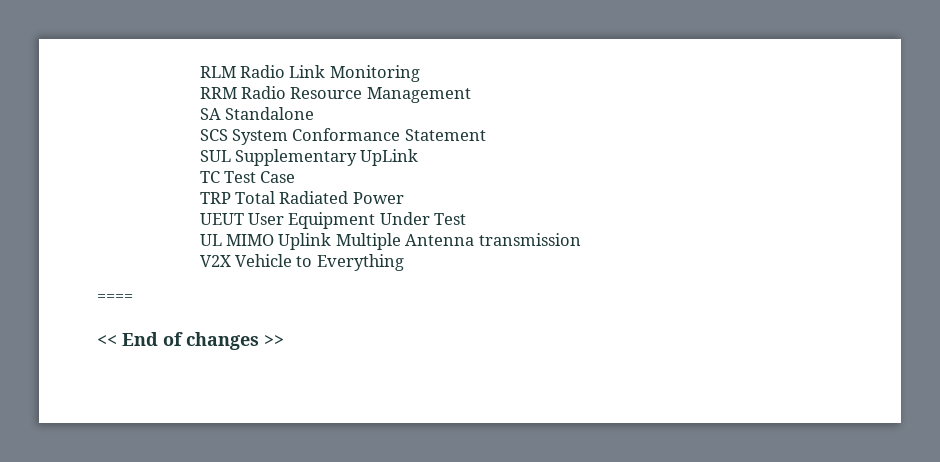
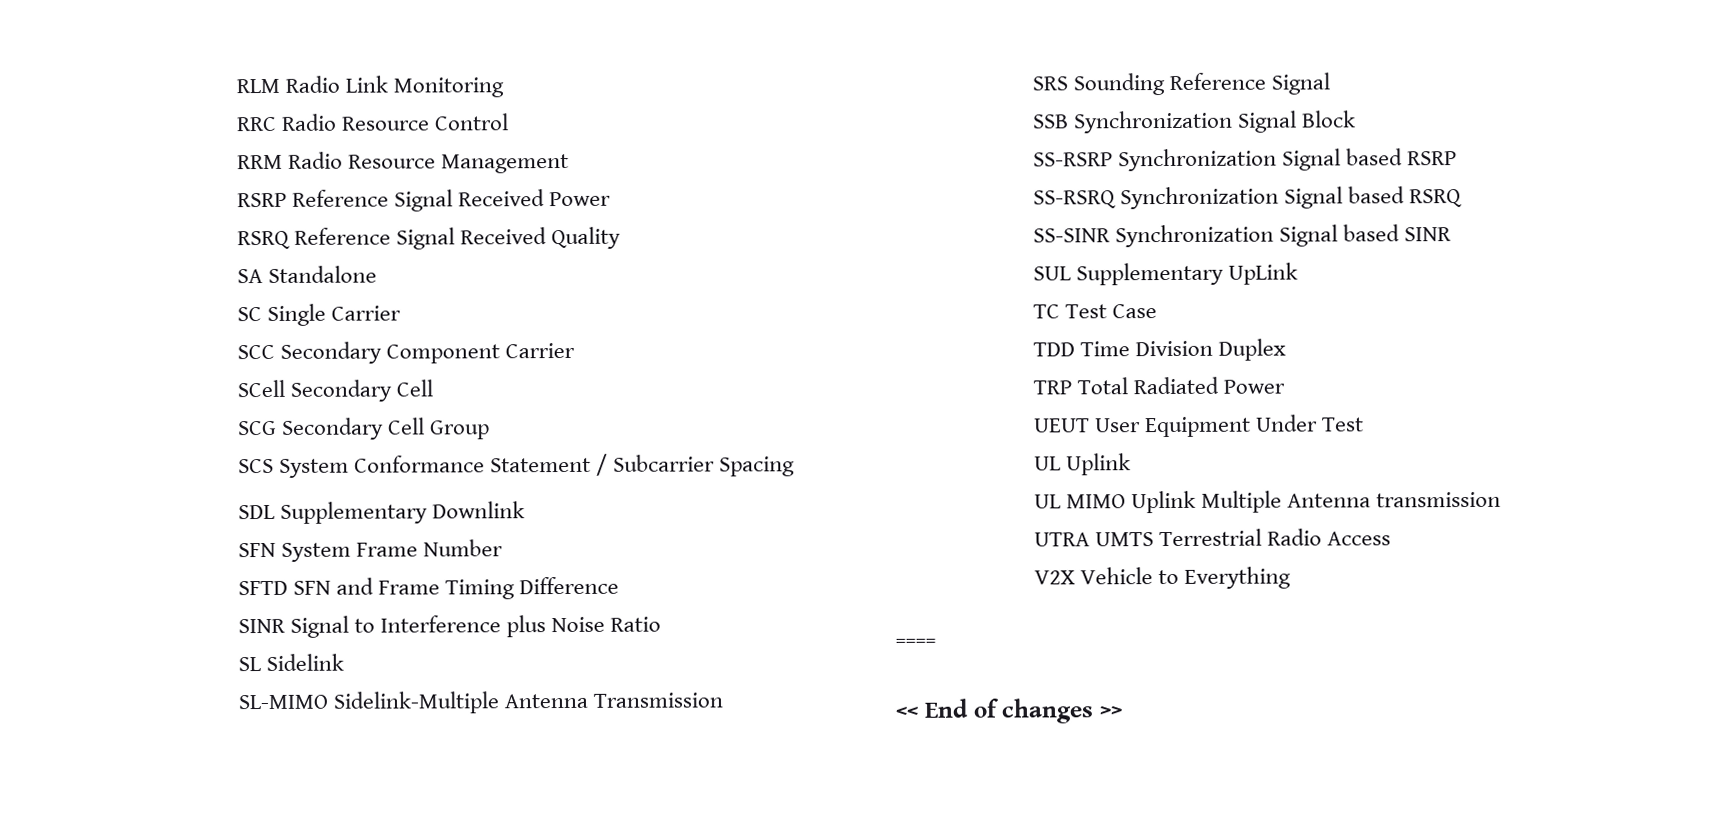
+ RRC Radio Resource Control
+ RSRP Reference Signal Received Power
+ RSRQ Reference Signal Received Quality
  SA Standalone
- SCS System Conformance Statement
+ SC Single Carrier
+ SCC Secondary Component Carrier
+ SCell Secondary Cell
+ SCG Secondary Cell Group
+ SCS System Conformance Statement / Subcarrier Spacing
+ SDL Supplementary Downlink
+ SFN System Frame Number
+ SFTD SFN and Frame Timing Difference
+ SINR Signal to Interference plus Noise Ratio
+ SL Sidelink
+ SL-MIMO Sidelink-Multiple Antenna Transmission
+ SRS Sounding Reference Signal
+ SSB Synchronization Signal Block
+ SS-RSRP Synchronization Signal based RSRP
+ SS-RSRQ Synchronization Signal based RSRQ
+ SS-SINR Synchronization Signal based SINR
+ TDD Time Division Duplex
+ UL Uplink
+ UTRA UMTS Terrestrial Radio Access

